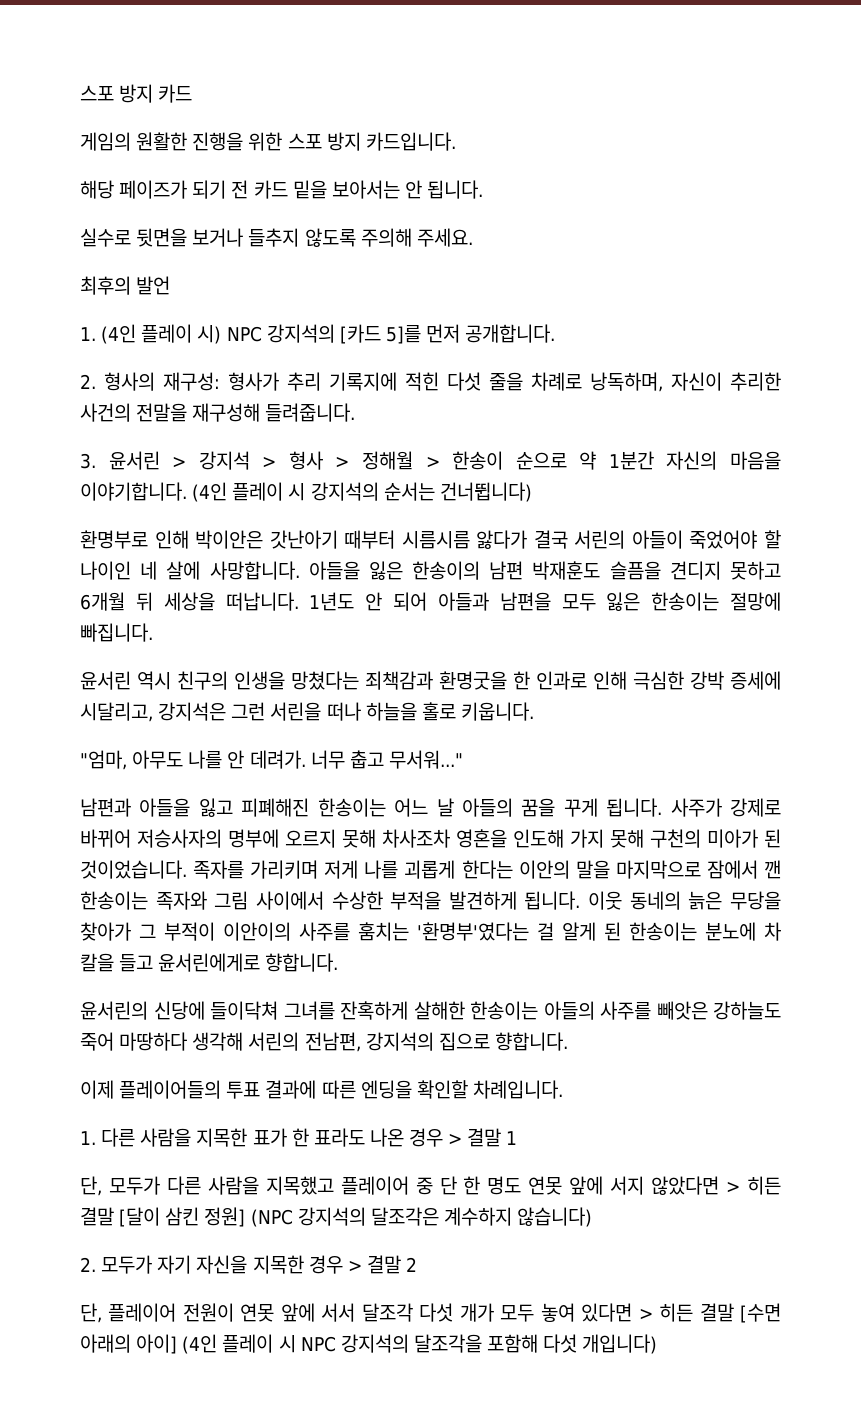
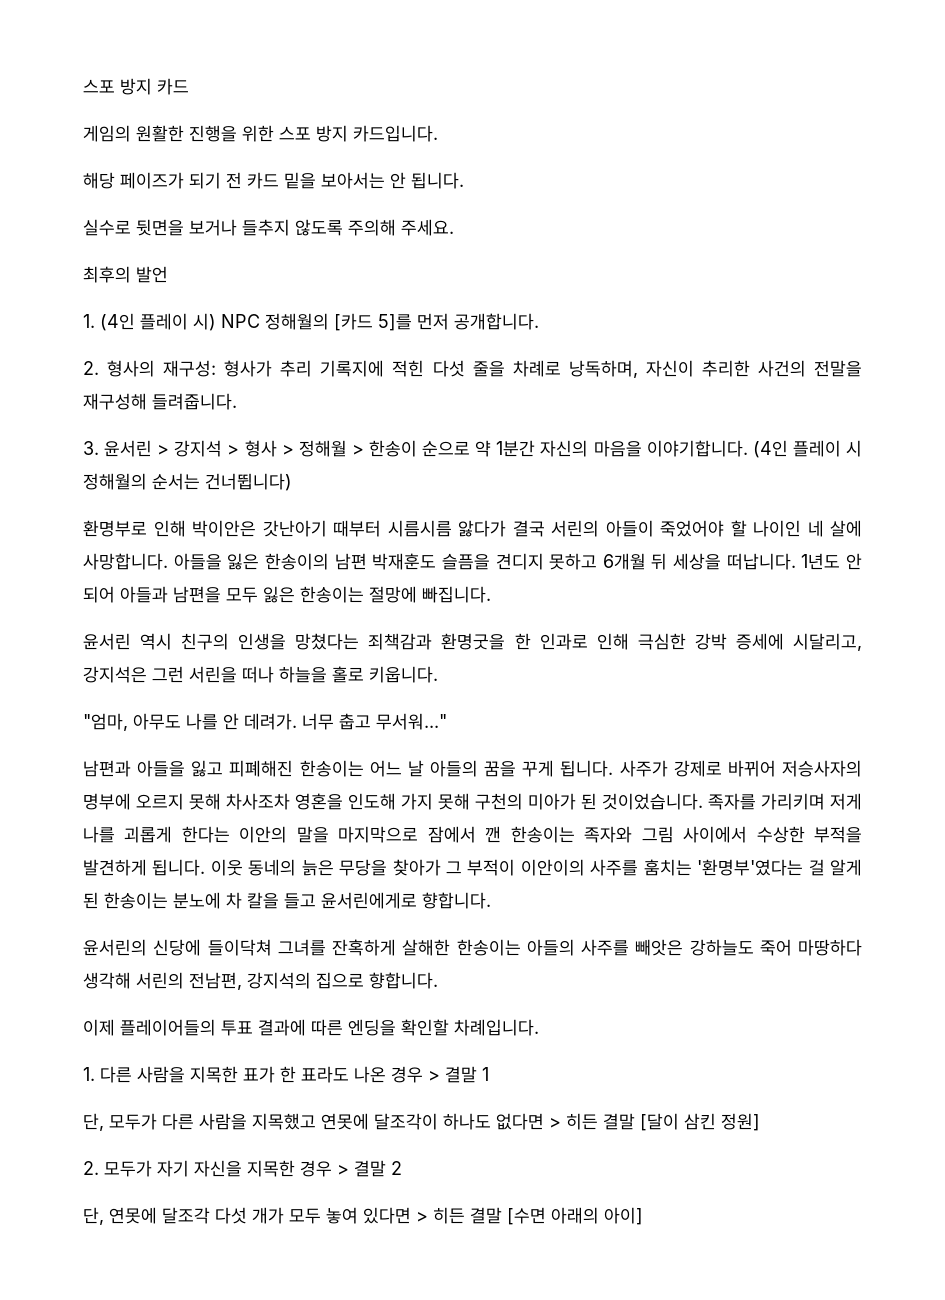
- 1. (4인 플레이 시) NPC 강지석의 [카드 5]를 먼저 공개합니다.
+ 1. (4인 플레이 시) NPC 정해월의 [카드 5]를 먼저 공개합니다.
- (4인 플레이 시 강지석의 순서는 건너뜁니다)
+ (4인 플레이 시 정해월의 순서는 건너뜁니다)
- 단, 모두가 다른 사람을 지목했고 플레이어 중 단 한 명도 연못 앞에 서지 않았다면 > 히든 결말 [달이 삼킨 정원] (NPC 강지석의 달조각은 계수하지 않습니다)
+ 단, 모두가 다른 사람을 지목했고 연못에 달조각이 하나도 없다면 > 히든 결말 [달이 삼킨 정원]
- 단, 플레이어 전원이 연못 앞에 서서 달조각 다섯 개가 모두 놓여 있다면 > 히든 결말 [수면 아래의 아이] (4인 플레이 시 NPC 강지석의 달조각을 포함해 다섯 개입니다)
+ 단, 연못에 달조각 다섯 개가 모두 놓여 있다면 > 히든 결말 [수면 아래의 아이]

